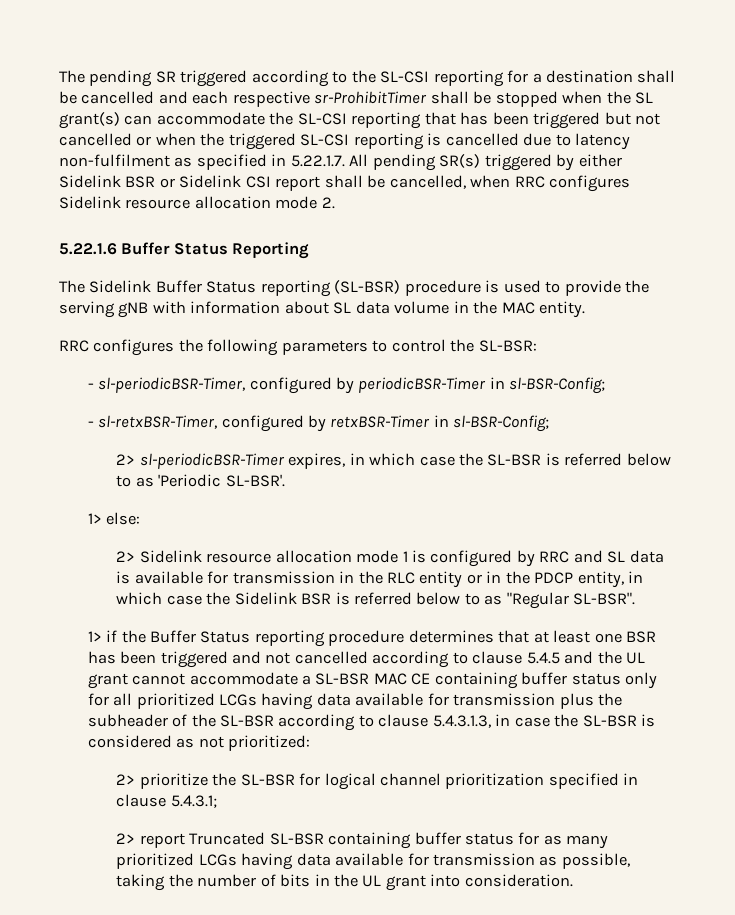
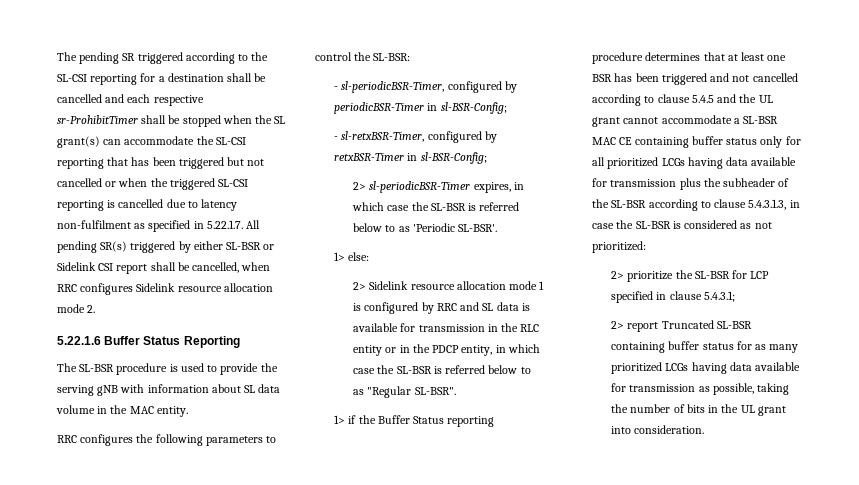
- The pending SR triggered according to the SL-CSI reporting for a destination shall be cancelled and each respective sr-ProhibitTimer shall be stopped when the SL grant(s) can accommodate the SL-CSI reporting that has been triggered but not cancelled or when the triggered SL-CSI reporting is cancelled due to latency non-fulfilment as specified in 5.22.1.7. All pending SR(s) triggered by either Sidelink BSR or Sidelink CSI report shall be cancelled, when RRC configures Sidelink resource allocation mode 2.
+ The pending SR triggered according to the SL-CSI reporting for a destination shall be cancelled and each respective sr-ProhibitTimer shall be stopped when the SL grant(s) can accommodate the SL-CSI reporting that has been triggered but not cancelled or when the triggered SL-CSI reporting is cancelled due to latency non-fulfilment as specified in 5.22.1.7. All pending SR(s) triggered by either SL-BSR or Sidelink CSI report shall be cancelled, when RRC configures Sidelink resource allocation mode 2.
- The Sidelink Buffer Status reporting (SL-BSR) procedure is used to provide the serving gNB with information about SL data volume in the MAC entity.
+ The SL-BSR procedure is used to provide the serving gNB with information about SL data volume in the MAC entity.
- 2> Sidelink resource allocation mode 1 is configured by RRC and SL data is available for transmission in the RLC entity or in the PDCP entity, in which case the Sidelink BSR is referred below to as "Regular SL-BSR".
+ 2> Sidelink resource allocation mode 1 is configured by RRC and SL data is available for transmission in the RLC entity or in the PDCP entity, in which case the SL-BSR is referred below to as "Regular SL-BSR".
- 2> prioritize the SL-BSR for logical channel prioritization specified in clause 5.4.3.1;
+ 2> prioritize the SL-BSR for LCP specified in clause 5.4.3.1;

